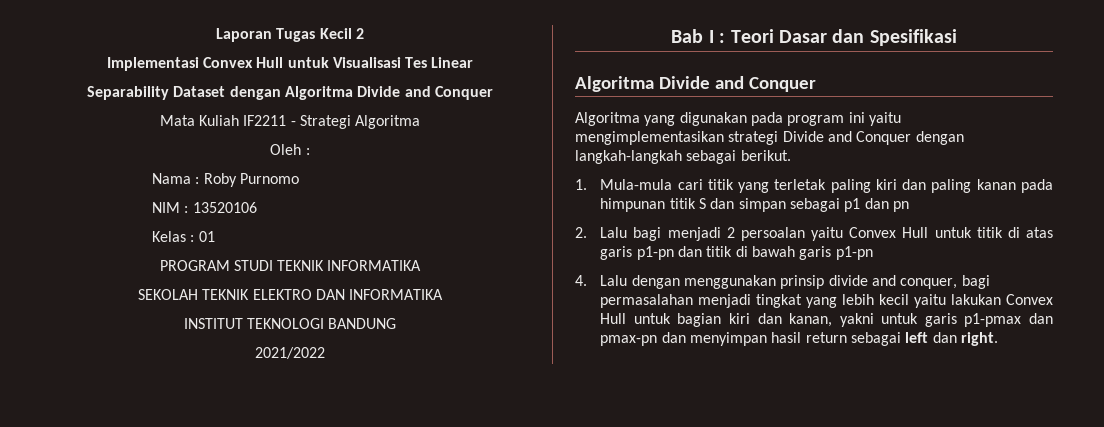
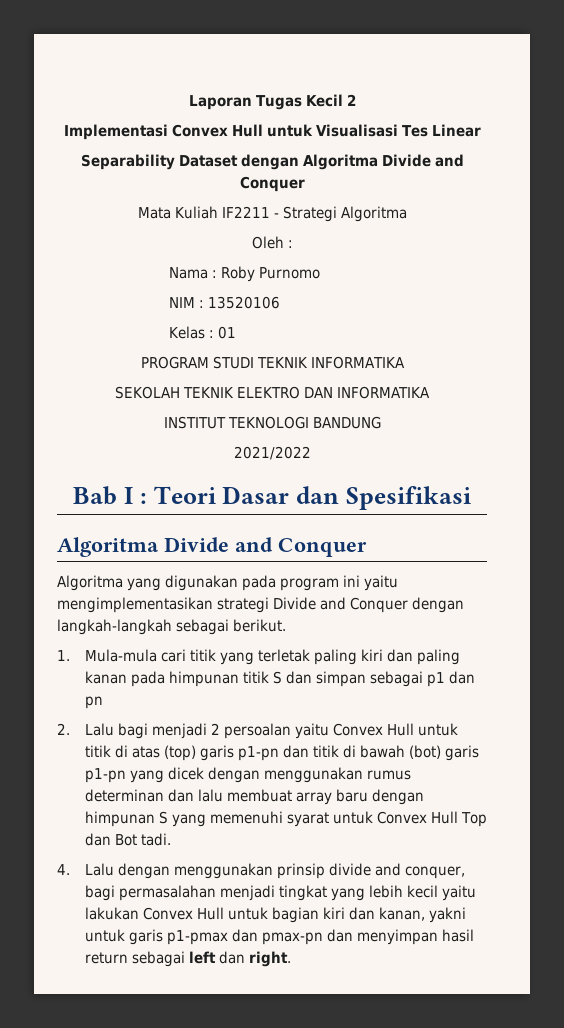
- 2. Lalu bagi menjadi 2 persoalan yaitu Convex Hull untuk titik di atas garis p1-pn dan titik di bawah garis p1-pn
+ 2. Lalu bagi menjadi 2 persoalan yaitu Convex Hull untuk titik di atas (top) garis p1-pn dan titik di bawah (bot) garis p1-pn yang dicek dengan menggunakan rumus determinan dan lalu membuat array baru dengan himpunan S yang memenuhi syarat untuk Convex Hull Top dan Bot tadi.

